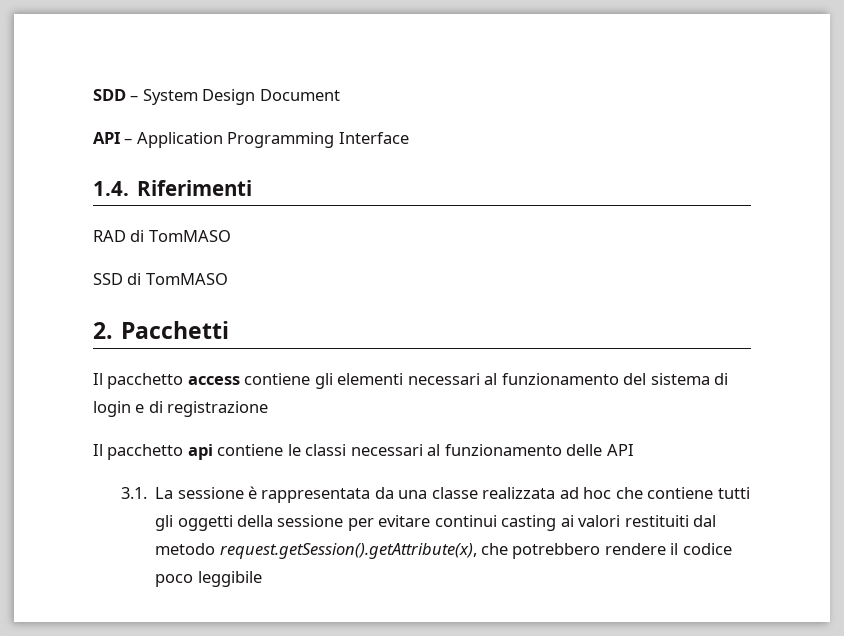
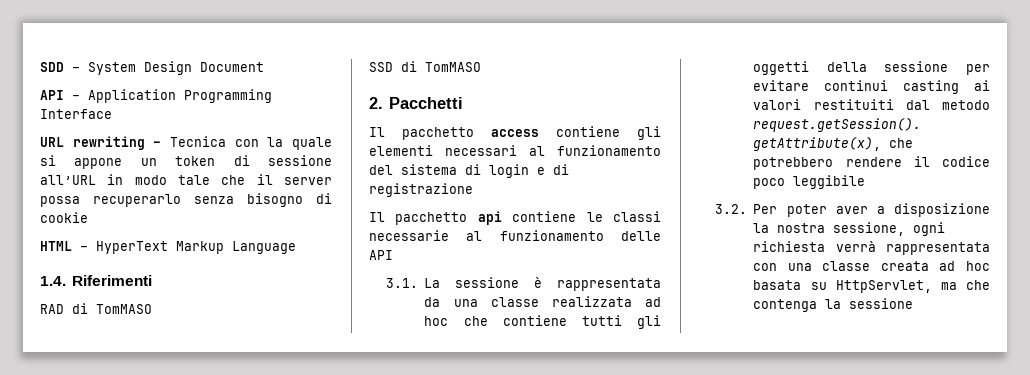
+ URL rewriting – Tecnica con la quale si appone un token di sessione all’URL in modo tale che il server possa recuperarlo senza bisogno di cookie
+ HTML – HyperText Markup Language
- Il pacchetto api contiene le classi necessari al funzionamento delle API
+ Il pacchetto api contiene le classi necessarie al funzionamento delle API
+ 3.2. Per poter aver a disposizione la nostra sessione, ogni richiesta verrà rappresentata con una classe creata ad hoc basata su HttpServlet, ma che contenga la sessione

